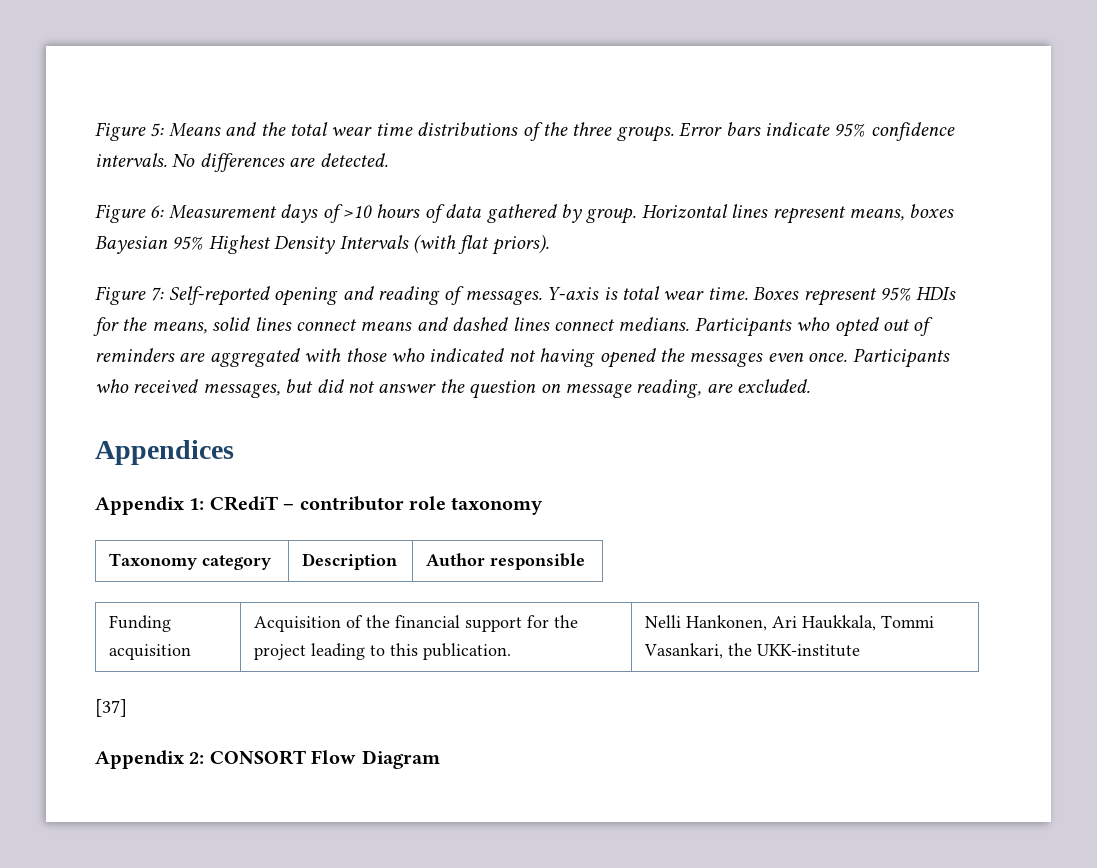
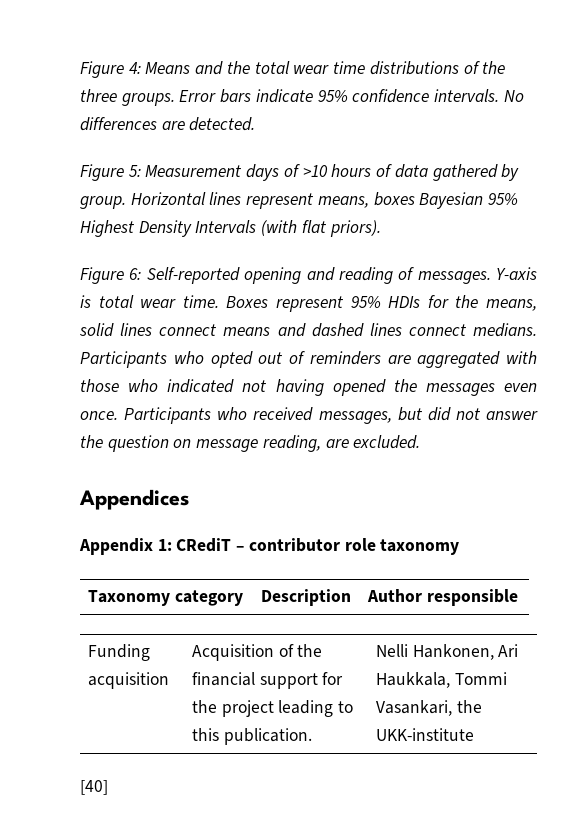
- Figure 5: Means and the total wear time distributions of the three groups.
+ Figure 4: Means and the total wear time distributions of the three groups.
- Figure 6: Measurement days of >10 hours of data gathered by group.
+ Figure 5: Measurement days of >10 hours of data gathered by group.
- Figure 7: Self-reported opening and reading of messages.
+ Figure 6: Self-reported opening and reading of messages.
- [37]
- Appendix 2: CONSORT Flow Diagram
+ [40]

